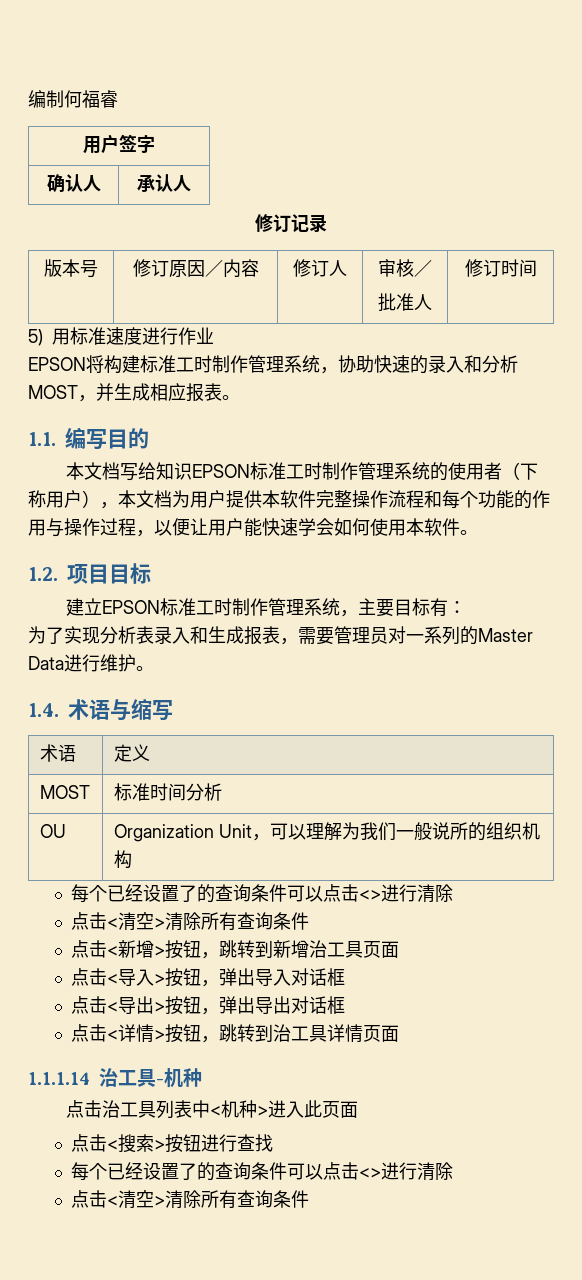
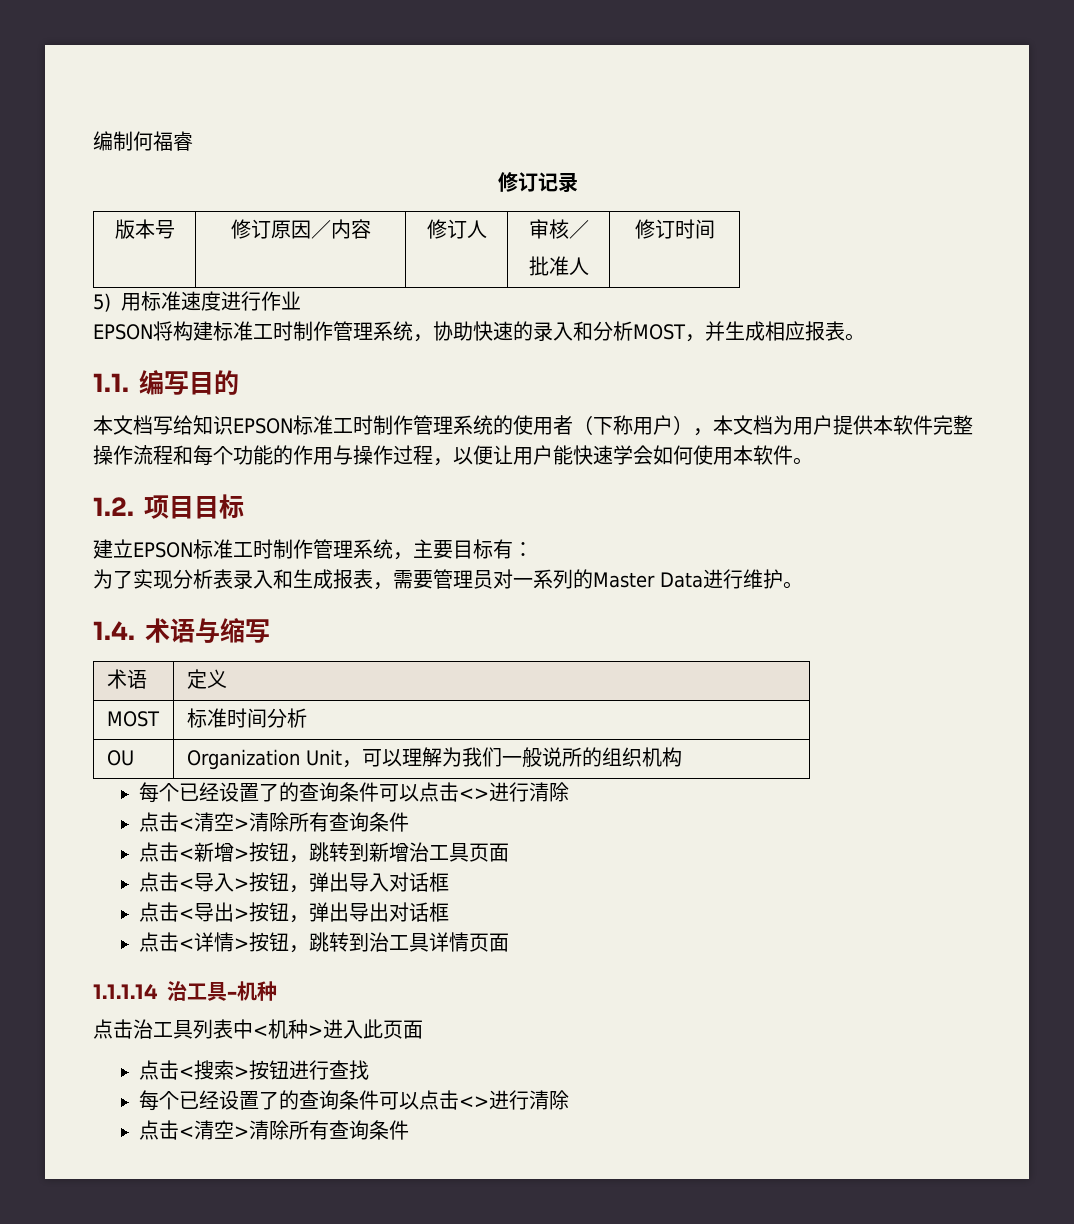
- 用户签字
- 确认人 | 承认人

